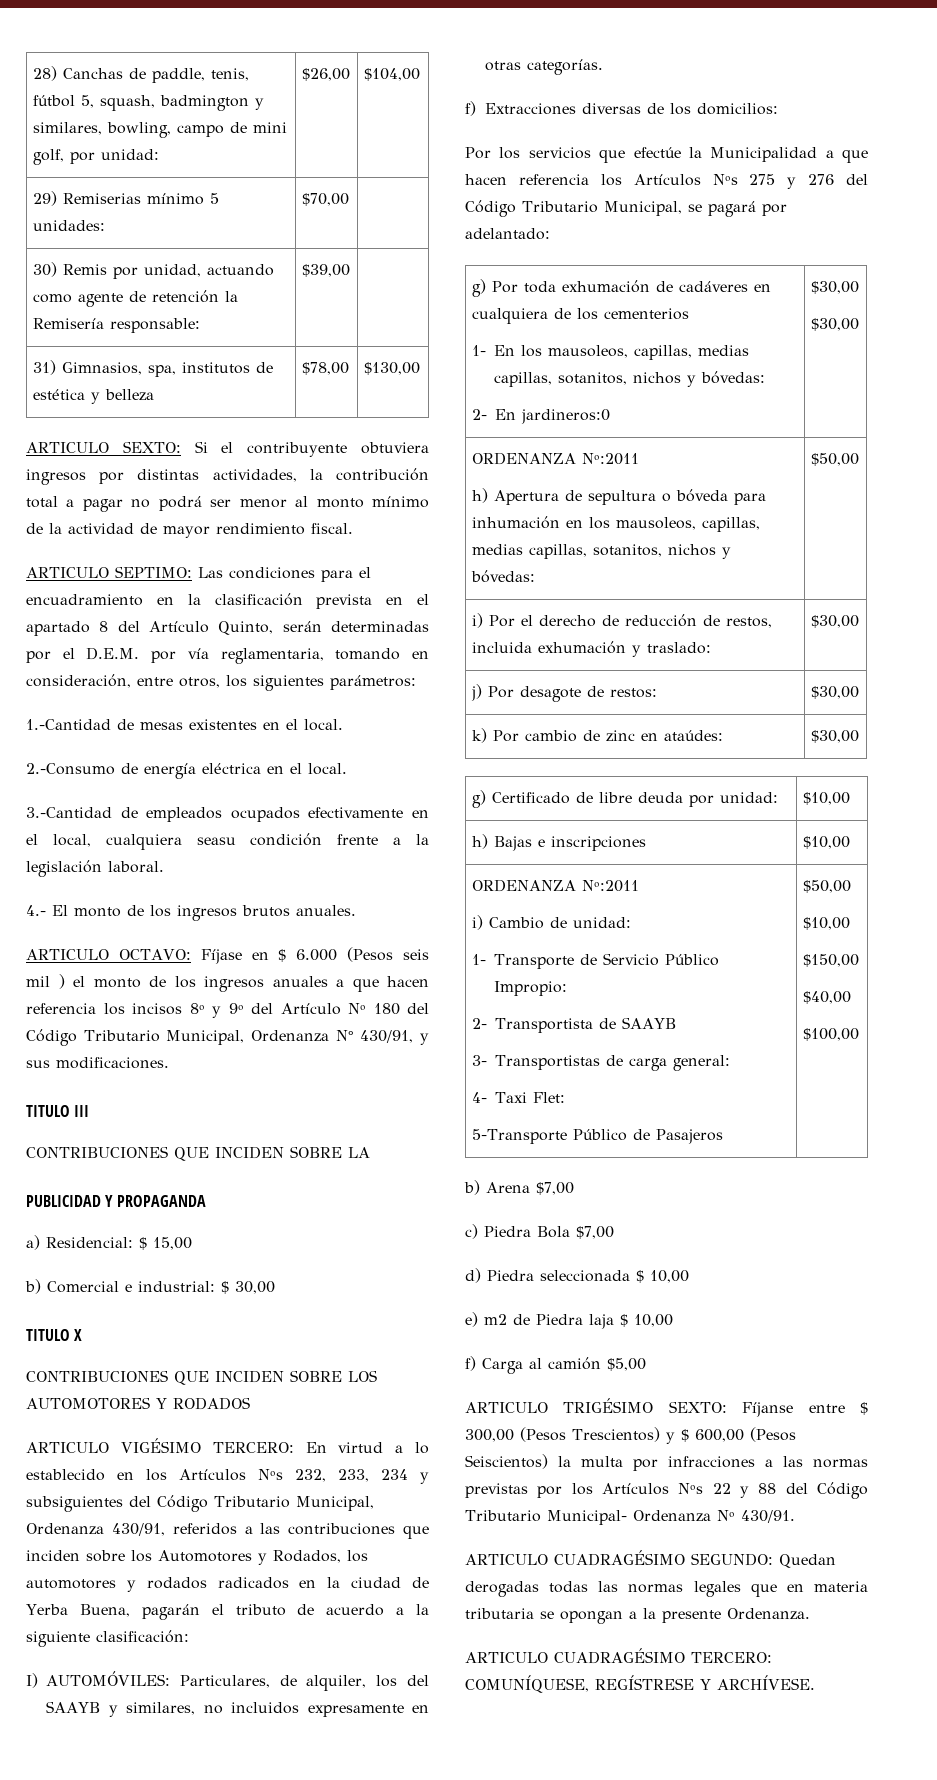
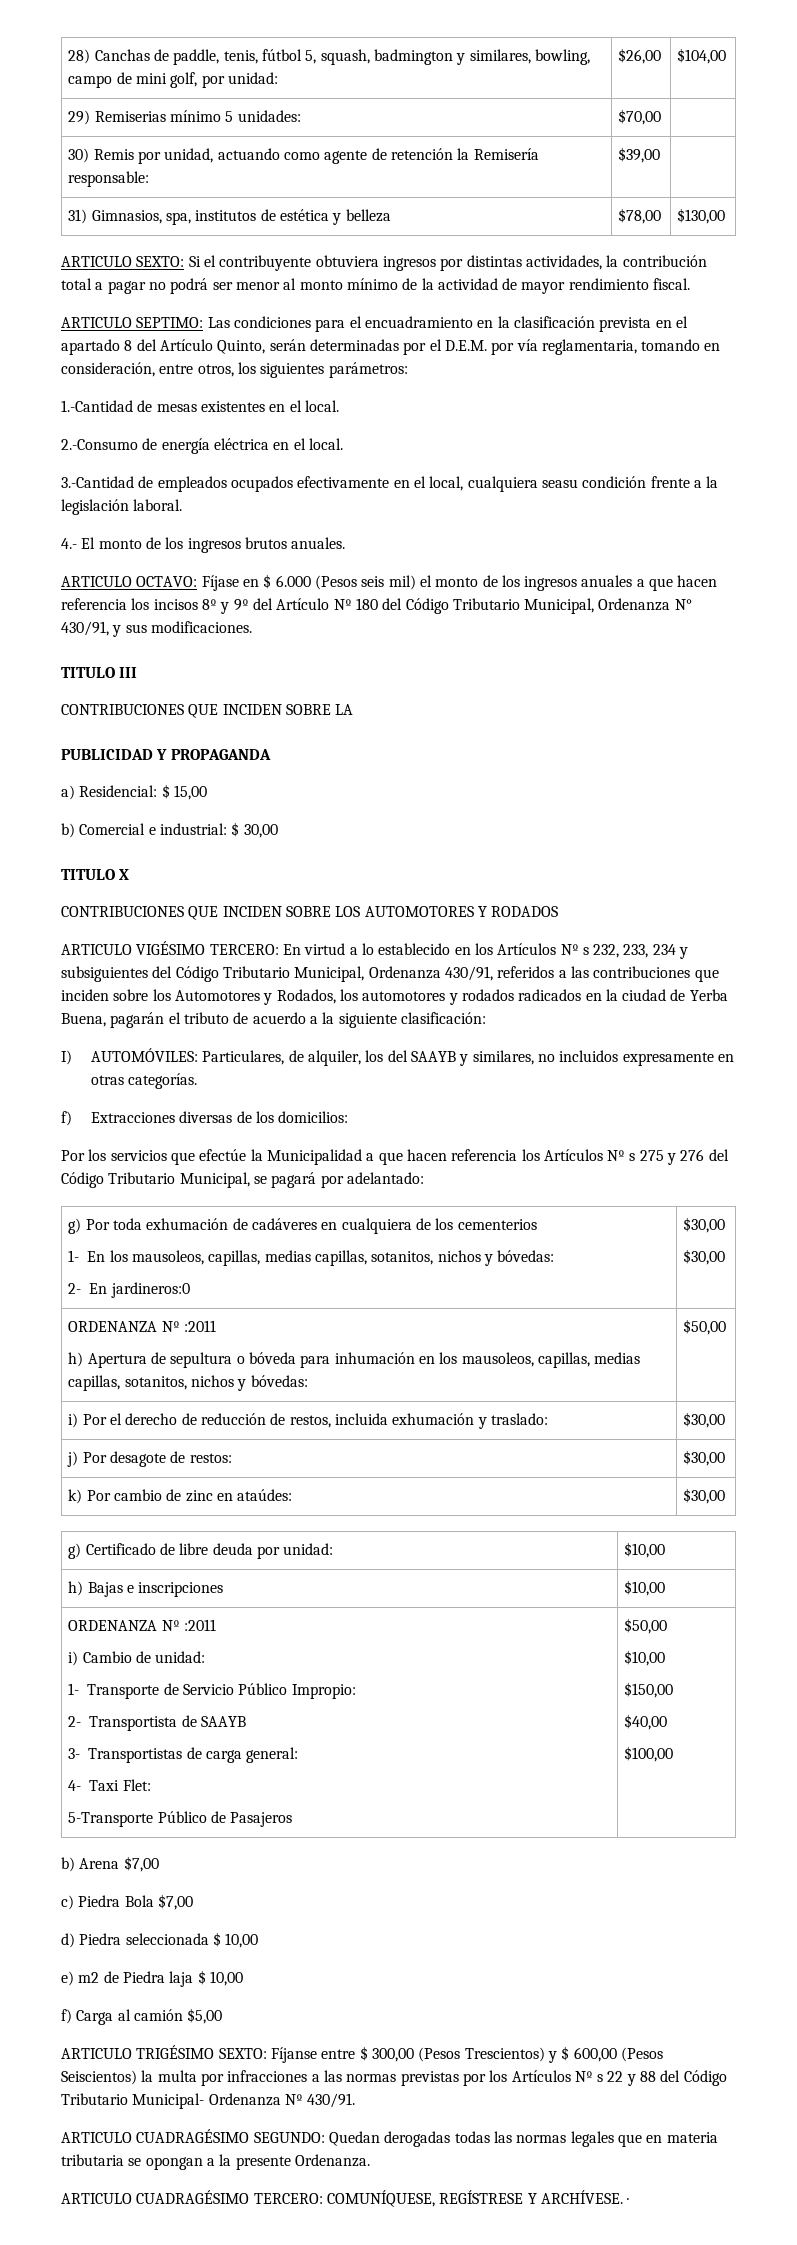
- ARTICULO OCTAVO: Fíjase en $ 6.000 (Pesos seis mil ) el monto de los ingresos anuales a que hacen referencia los incisos 8º y 9º del Artículo Nº 180 del Código Tributario Municipal, Ordenanza N° 430/91, y sus modificaciones.
+ ARTICULO OCTAVO: Fíjase en $ 6.000 (Pesos seis mil) el monto de los ingresos anuales a que hacen referencia los incisos 8º y 9º del Artículo Nº 180 del Código Tributario Municipal, Ordenanza N° 430/91, y sus modificaciones.
- ARTICULO VIGÉSIMO TERCERO: En virtud a lo establecido en los Artículos Nºs 232, 233, 234 y subsiguientes del Código Tributario Municipal, Ordenanza 430/91, referidos a las contribuciones que inciden sobre los Automotores y Rodados, los automotores y rodados radicados en la ciudad de Yerba Buena, pagarán el tributo de acuerdo a la siguiente clasificación:
+ ARTICULO VIGÉSIMO TERCERO: En virtud a lo establecido en los Artículos Nº s 232, 233, 234 y subsiguientes del Código Tributario Municipal, Ordenanza 430/91, referidos a las contribuciones que inciden sobre los Automotores y Rodados, los automotores y rodados radicados en la ciudad de Yerba Buena, pagarán el tributo de acuerdo a la siguiente clasificación:
- Por los servicios que efectúe la Municipalidad a que hacen referencia los Artículos Nºs 275 y 276 del Código Tributario Municipal, se pagará por adelantado:
+ Por los servicios que efectúe la Municipalidad a que hacen referencia los Artículos Nº s 275 y 276 del Código Tributario Municipal, se pagará por adelantado:
  g) Por toda exhumación de cadáveres en cualquiera de los cementerios
  1- En los mausoleos, capillas, medias capillas, sotanitos, nichos y bóvedas:
  2- En jardineros:0 | $30,00
  $30,00
- ORDENANZA Nº:2011
+ ORDENANZA Nº :2011
  h) Bajas e inscripciones | $10,00
- ORDENANZA Nº:2011
+ ORDENANZA Nº :2011
- ARTICULO TRIGÉSIMO SEXTO: Fíjanse entre $ 300,00 (Pesos Trescientos) y $ 600,00 (Pesos Seiscientos) la multa por infracciones a las normas previstas por los Artículos Nºs 22 y 88 del Código Tributario Municipal- Ordenanza Nº 430/91.
+ ARTICULO TRIGÉSIMO SEXTO: Fíjanse entre $ 300,00 (Pesos Trescientos) y $ 600,00 (Pesos Seiscientos) la multa por infracciones a las normas previstas por los Artículos Nº s 22 y 88 del Código Tributario Municipal- Ordenanza Nº 430/91.
+ ·

